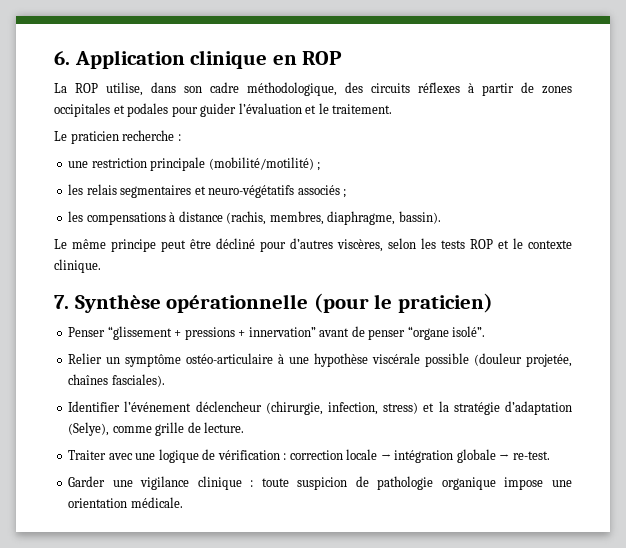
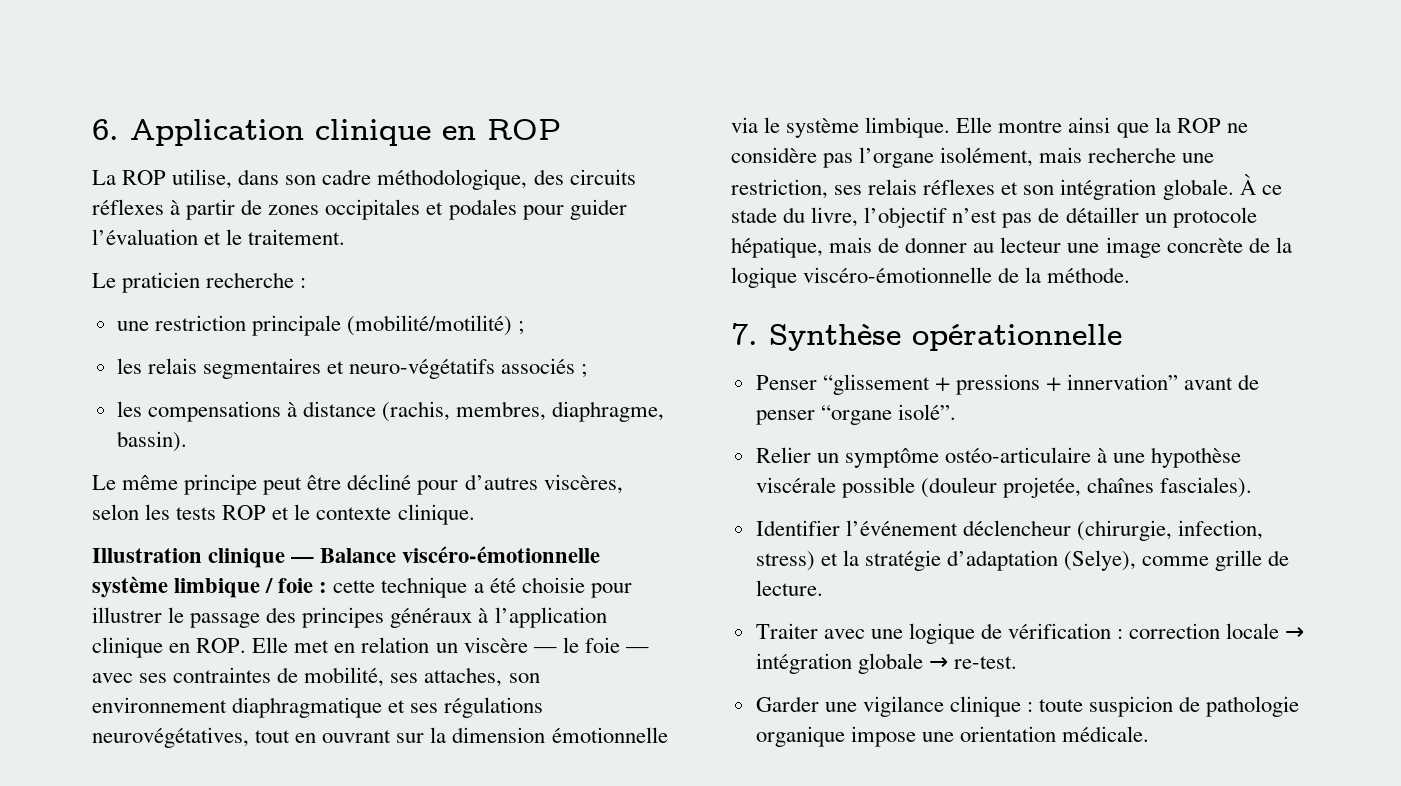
+ Illustration clinique — Balance viscéro-émotionnelle système limbique / foie : cette technique a été choisie pour illustrer le passage des principes généraux à l’application clinique en ROP. Elle met en relation un viscère — le foie — avec ses contraintes de mobilité, ses attaches, son environnement diaphragmatique et ses régulations neurovégétatives, tout en ouvrant sur la dimension émotionnelle via le système limbique. Elle montre ainsi que la ROP ne considère pas l’organe isolément, mais recherche une restriction, ses relais réflexes et son intégration globale. À ce stade du livre, l’objectif n’est pas de détailler un protocole hépatique, mais de donner au lecteur une image concrète de la logique viscéro-émotionnelle de la méthode.
- 7. Synthèse opérationnelle (pour le praticien)
+ 7. Synthèse opérationnelle

